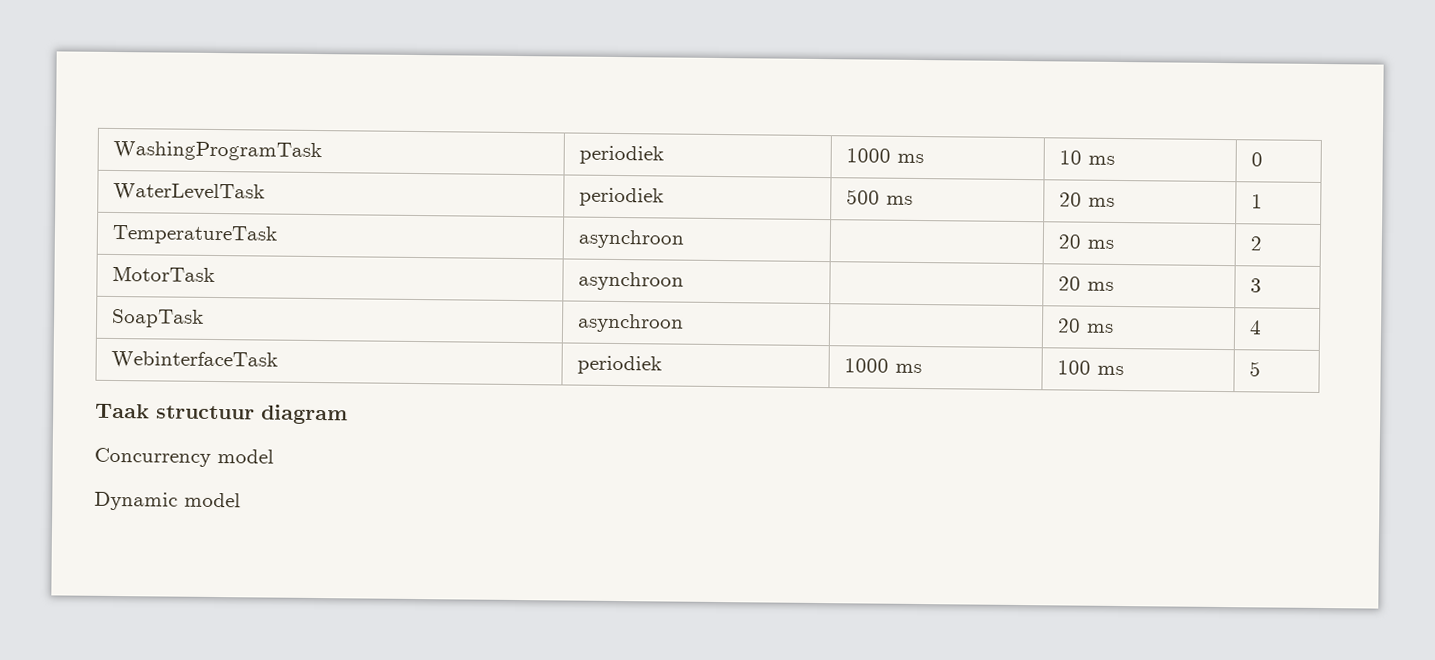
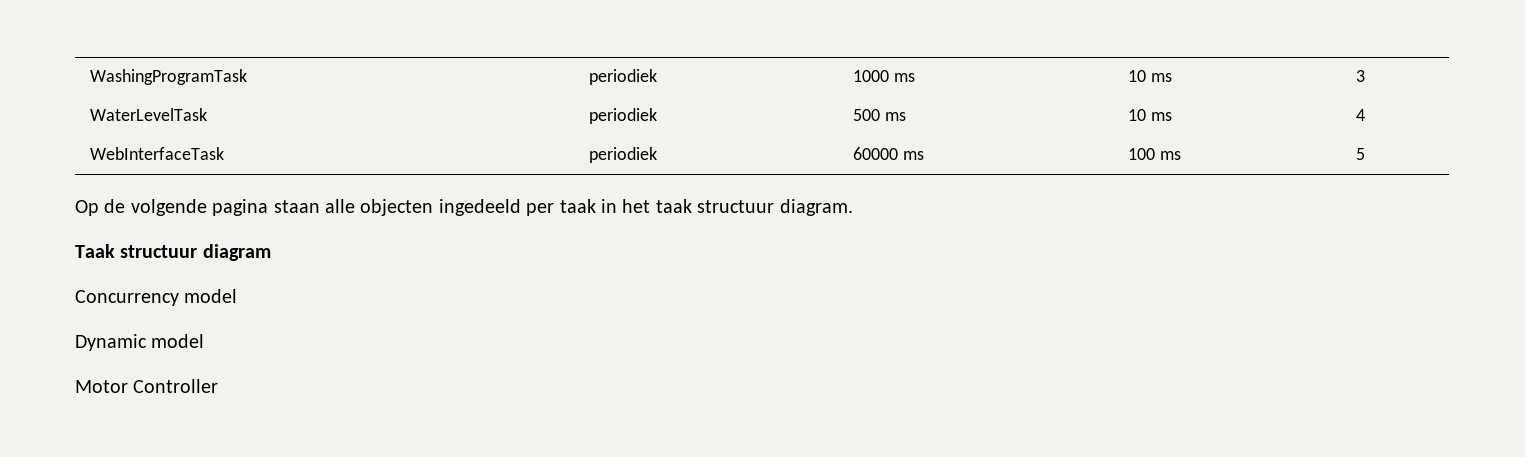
- WashingProgramTask | periodiek | 1000 ms | 10 ms | 0
+ WashingProgramTask | periodiek | 1000 ms | 10 ms | 3
- WaterLevelTask | periodiek | 500 ms | 20 ms | 1
- TemperatureTask | asynchroon | | 20 ms | 2
- MotorTask | asynchroon | | 20 ms | 3
- SoapTask | asynchroon | | 20 ms | 4
+ WaterLevelTask | periodiek | 500 ms | 10 ms | 4
- WebinterfaceTask | periodiek | 1000 ms | 100 ms | 5
+ WebInterfaceTask | periodiek | 60000 ms | 100 ms | 5
+ Op de volgende pagina staan alle objecten ingedeeld per taak in het taak structuur diagram.
+ Motor Controller

